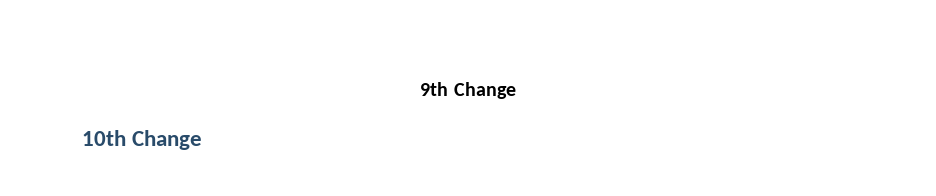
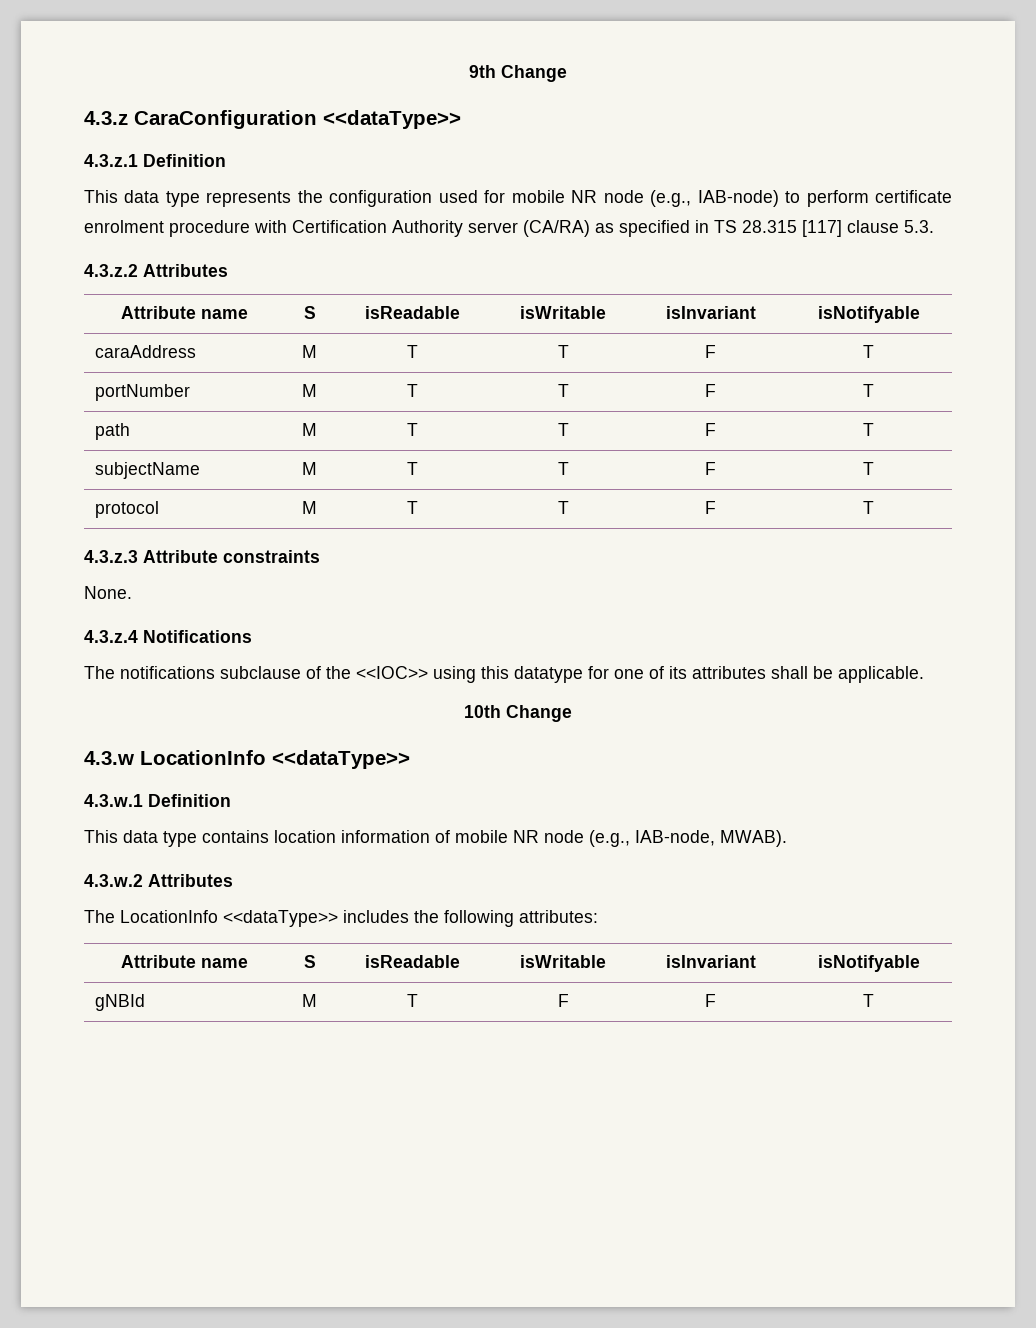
+ 4.3.z CaraConfiguration <<dataType>>
+ 4.3.z.1 Definition
+ This data type represents the configuration used for mobile NR node (e.g., IAB-node) to perform certificate enrolment procedure with Certification Authority server (CA/RA) as specified in TS 28.315 [117] clause 5.3.
+ 4.3.z.2 Attributes
+ Attribute name | S | isReadable | isWritable | isInvariant | isNotifyable
+ caraAddress | M | T | T | F | T
+ portNumber | M | T | T | F | T
+ path | M | T | T | F | T
+ subjectName | M | T | T | F | T
+ protocol | M | T | T | F | T
+ 4.3.z.3 Attribute constraints
+ None.
+ 4.3.z.4 Notifications
+ The notifications subclause of the <<IOC>> using this datatype for one of its attributes shall be applicable.
  10th Change
+ 4.3.w LocationInfo <<dataType>>
+ 4.3.w.1 Definition
+ This data type contains location information of mobile NR node (e.g., IAB-node, MWAB).
+ 4.3.w.2 Attributes
+ The LocationInfo <<dataType>> includes the following attributes:
+ Attribute name | S | isReadable | isWritable | isInvariant | isNotifyable
+ gNBId | M | T | F | F | T

